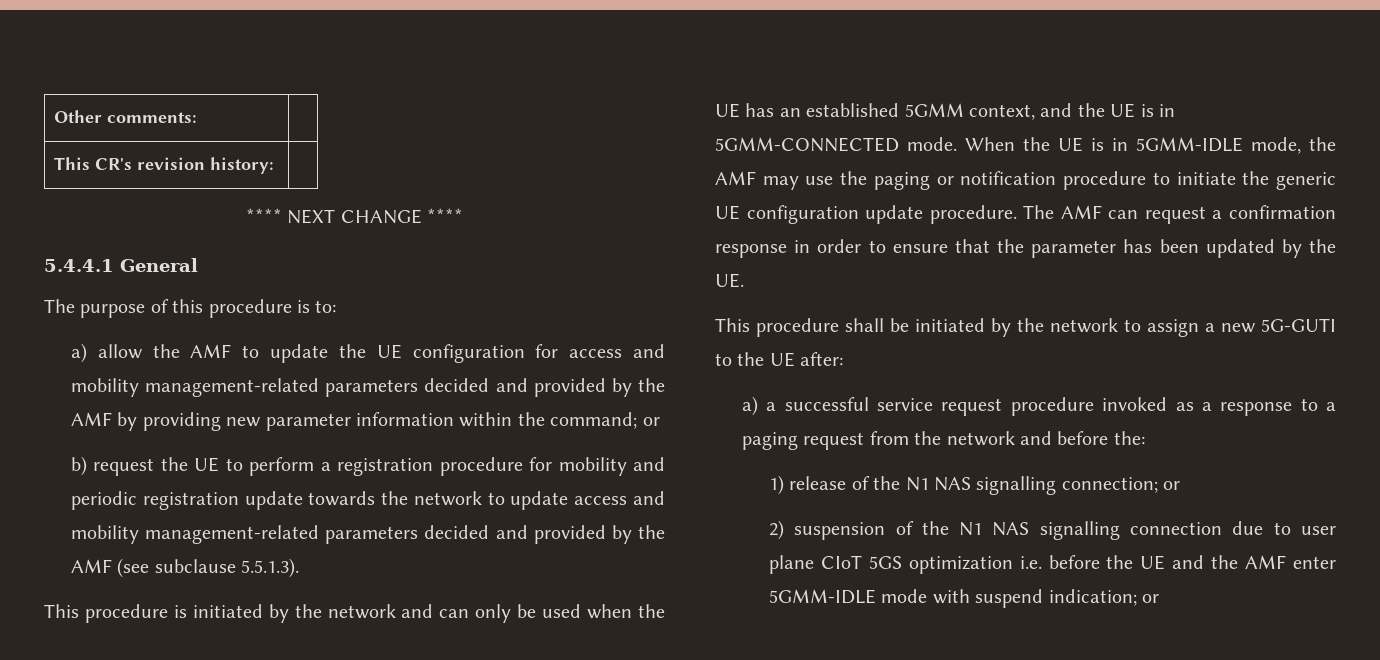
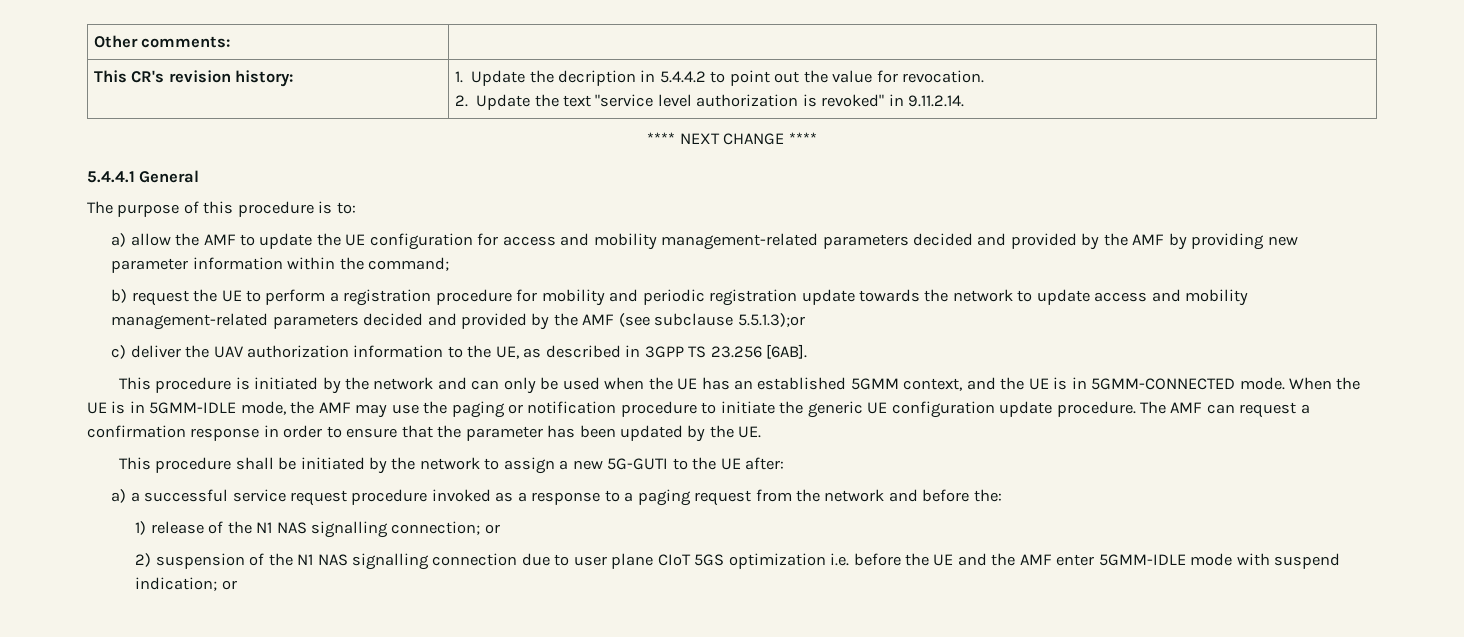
- This CR's revision history: |
+ This CR's revision history: | 1. Update the decription in 5.4.4.2 to point out the value for revocation.
+ 2. Update the text "service level authorization is revoked" in 9.11.2.14.
- a) allow the AMF to update the UE configuration for access and mobility management-related parameters decided and provided by the AMF by providing new parameter information within the command; or
+ a) allow the AMF to update the UE configuration for access and mobility management-related parameters decided and provided by the AMF by providing new parameter information within the command;
- b) request the UE to perform a registration procedure for mobility and periodic registration update towards the network to update access and mobility management-related parameters decided and provided by the AMF (see subclause 5.5.1.3).
+ b) request the UE to perform a registration procedure for mobility and periodic registration update towards the network to update access and mobility management-related parameters decided and provided by the AMF (see subclause 5.5.1.3);or
+ c) deliver the UAV authorization information to the UE, as described in 3GPP TS 23.256 [6AB].

